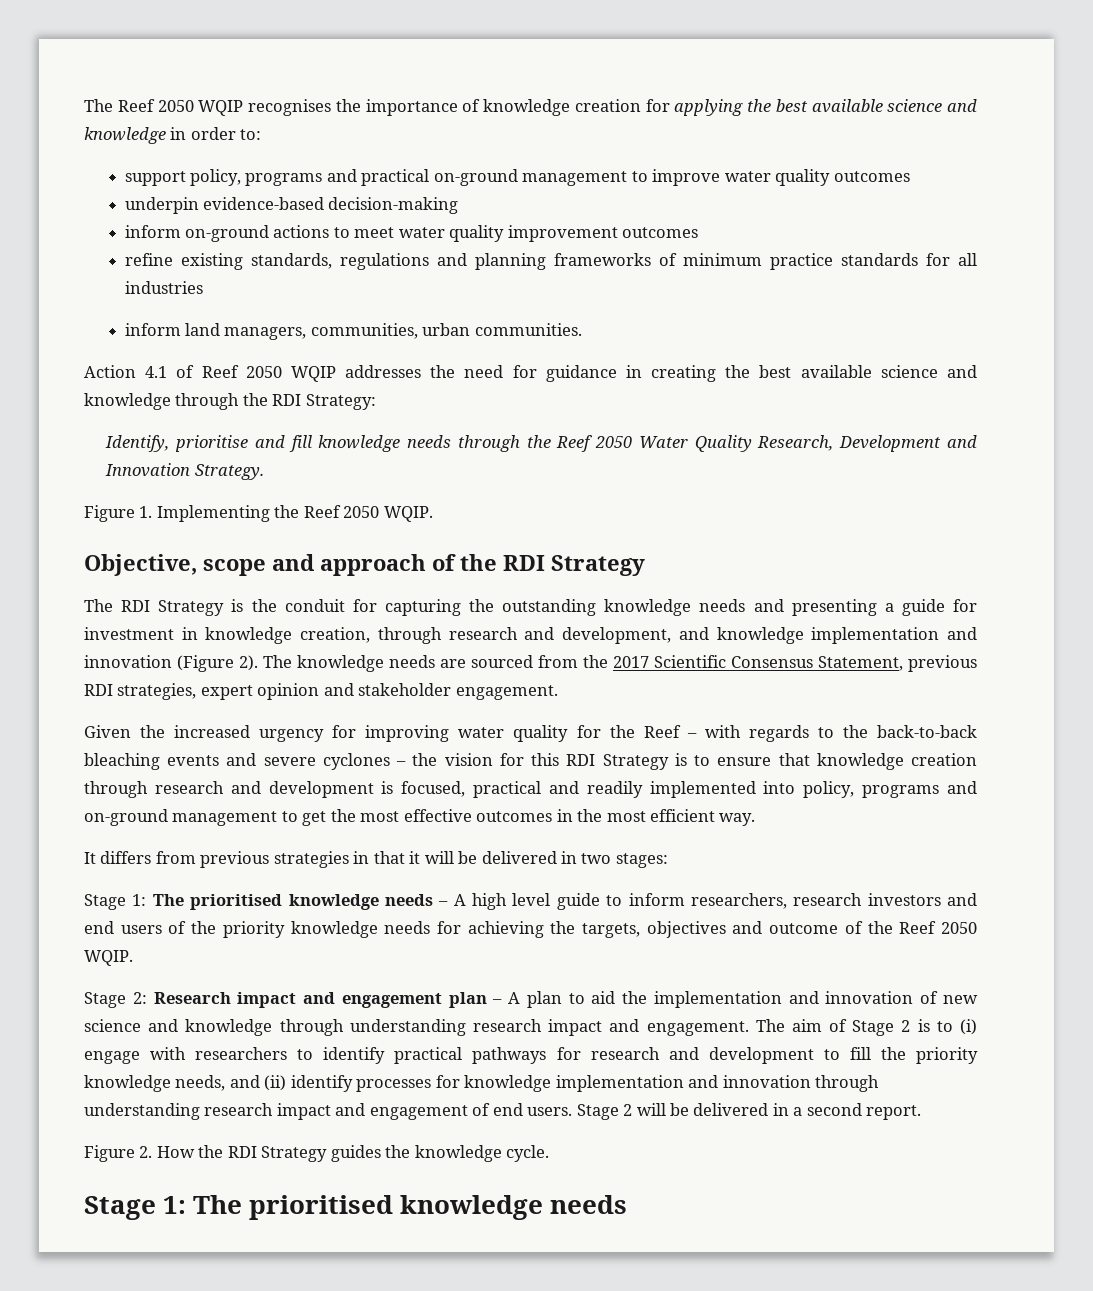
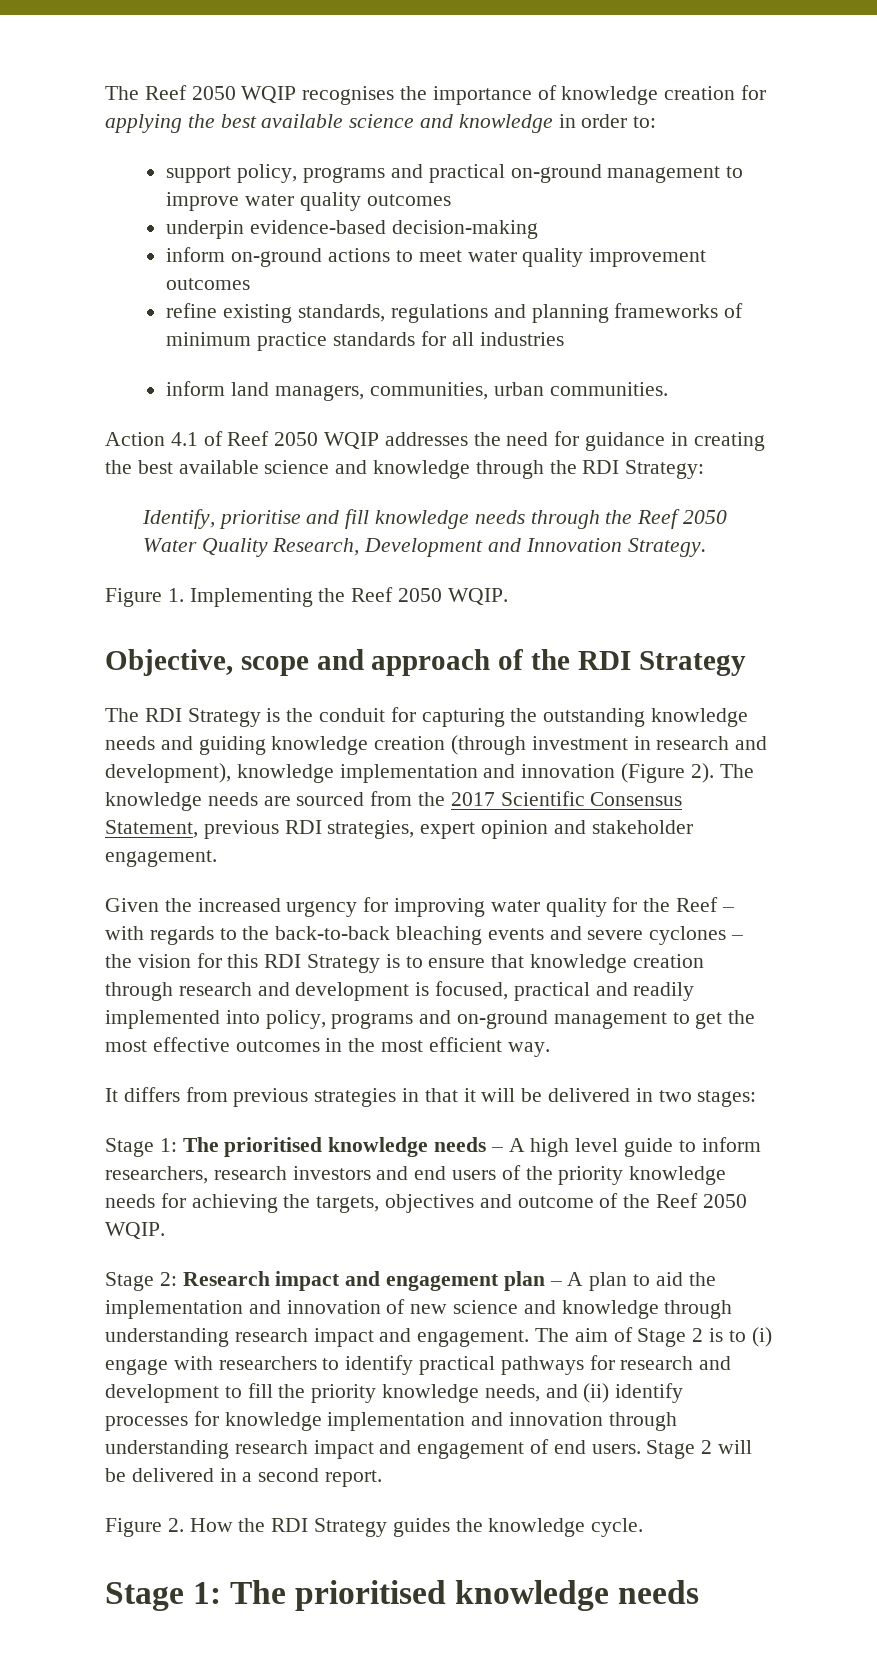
- The RDI Strategy is the conduit for capturing the outstanding knowledge needs and presenting a guide for investment in knowledge creation, through research and development, and knowledge implementation and innovation (Figure 2).
+ The RDI Strategy is the conduit for capturing the outstanding knowledge needs and guiding knowledge creation (through investment in research and development), knowledge implementation and innovation (Figure 2).

